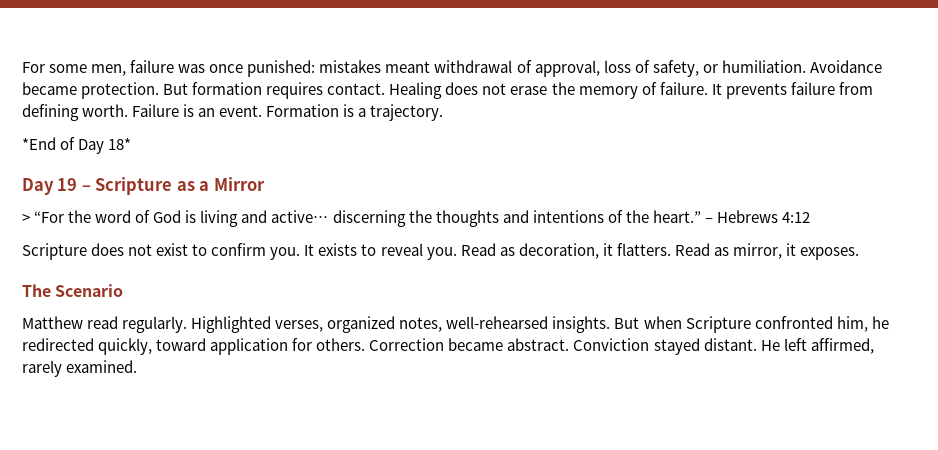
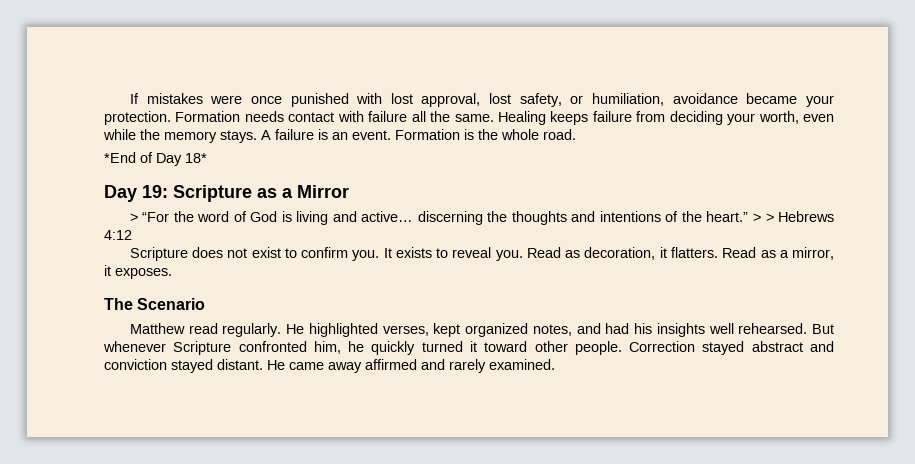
- For some men, failure was once punished: mistakes meant withdrawal of approval, loss of safety, or humiliation. Avoidance became protection. But formation requires contact. Healing does not erase the memory of failure. It prevents failure from defining worth. Failure is an event.
+ If mistakes were once punished with lost approval, lost safety, or humiliation, avoidance became your protection. Formation needs contact with failure all the same. Healing keeps failure from deciding your worth, even while the memory stays. A failure is an event.
- Formation is a trajectory.
+ Formation is the whole road.
- Day 19 – Scripture as a Mirror
+ Day 19: Scripture as a Mirror
- – Hebrews 4:12
+ > > Hebrews 4:12
- Read as mirror, it exposes.
+ Read as a mirror, it exposes.
- Highlighted verses, organized notes, well-rehearsed insights. But when Scripture confronted him, he redirected quickly, toward application for others. Correction became abstract. Conviction stayed distant. He left affirmed, rarely examined.
+ He highlighted verses, kept organized notes, and had his insights well rehearsed. But whenever Scripture confronted him, he quickly turned it toward other people. Correction stayed abstract and conviction stayed distant. He came away affirmed and rarely examined.

